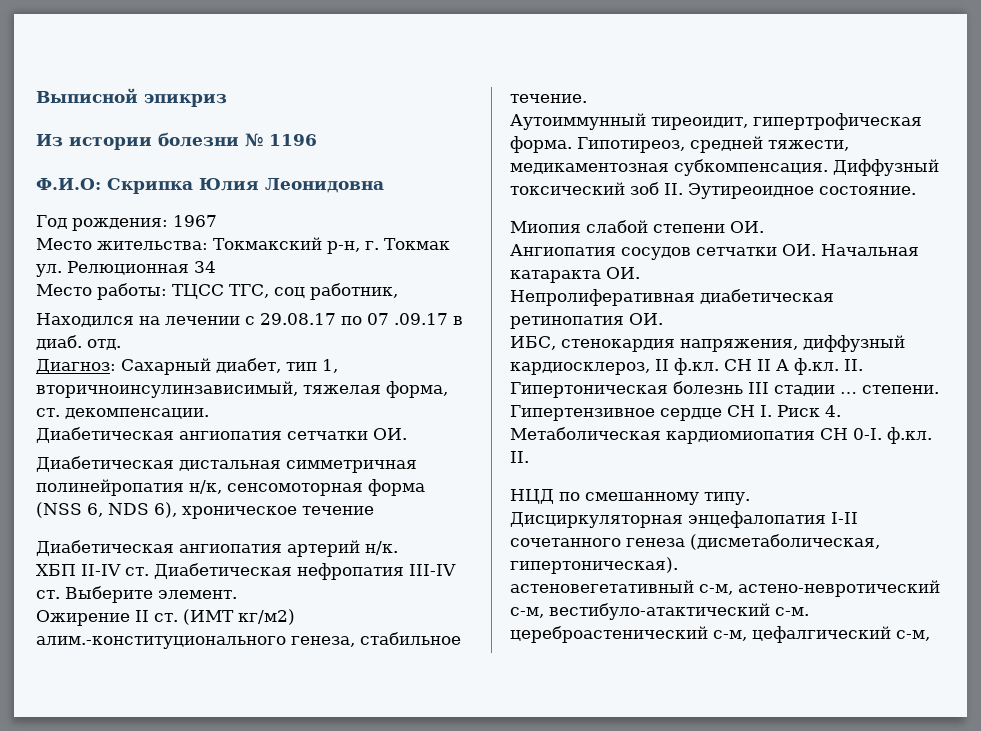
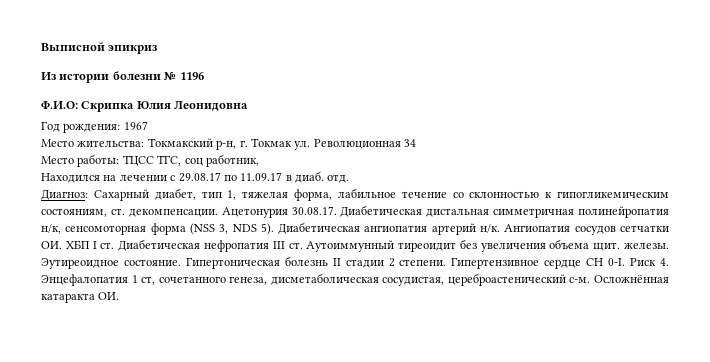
- Место жительства: Токмакский р-н, г. Токмак ул. Релюционная 34
+ Место жительства: Токмакский р-н, г. Токмак ул. Революционная 34
- Находился на лечении с 29.08.17 по 07 .09.17 в диаб. отд.
+ Находился на лечении с 29.08.17 по 11.09.17 в диаб. отд.
- Диагноз: Сахарный диабет, тип 1, вторичноинсулинзависимый, тяжелая форма, ст. декомпенсации.
- Диабетическая ангиопатия сетчатки ОИ.
- Диабетическая дистальная симметричная полинейропатия н/к, сенсомоторная форма (NSS 6, NDS 6), хроническое течение
- Диабетическая ангиопатия артерий н/к.
- ХБП II-IV ст. Диабетическая нефропатия III-IV ст. Выберите элемент.
- Ожирение II ст. (ИМТ кг/м2) алим.-конституционального генеза, стабильное течение.
- Аутоиммунный тиреоидит, гипертрофическая форма. Гипотиреоз, средней тяжести, медикаментозная субкомпенсация. Диффузный токсический зоб II. Эутиреоидное состояние.
- Миопия слабой степени ОИ.
- Ангиопатия сосудов сетчатки ОИ. Начальная катаракта ОИ.
- Непролиферативная диабетическая ретинопатия ОИ.
- ИБС, стенокардия напряжения, диффузный кардиосклероз, II ф.кл. СН II А ф.кл. II. Гипертоническая болезнь III стадии … степени.
+ Диагноз: Сахарный диабет, тип 1, тяжелая форма, лабильное течение со склонностью к гипогликемическим состояниям, ст. декомпенсации. Ацетонурия 30.08.17. Диабетическая дистальная симметричная полинейропатия н/к, сенсомоторная форма (NSS 3, NDS 5). Диабетическая ангиопатия артерий н/к. Ангиопатия сосудов сетчатки ОИ. ХБП I ст. Диабетическая нефропатия III ст. Аутоиммунный тиреоидит без увеличения объема щит. железы. Эутиреоидное состояние. Гипертоническая болезнь II стадии 2 степени.
- Гипертензивное сердце СН I. Риск 4. Метаболическая кардиомиопатия СН 0-I. ф.кл. II.
- НЦД по смешанному типу.
- Дисциркуляторная энцефалопатия I-II сочетанного генеза (дисметаболическая, гипертоническая).
- астеновегетативный с-м, астено-невротический с-м, вестибуло-атактический с-м. цереброастенический с-м, цефалгический с-м,
+ Гипертензивное сердце СН 0-I. Риск 4. Энцефалопатия 1 ст, сочетанного генеза, дисметаболическая сосудистая, цереброастенический с-м. Осложнённая катаракта ОИ.

